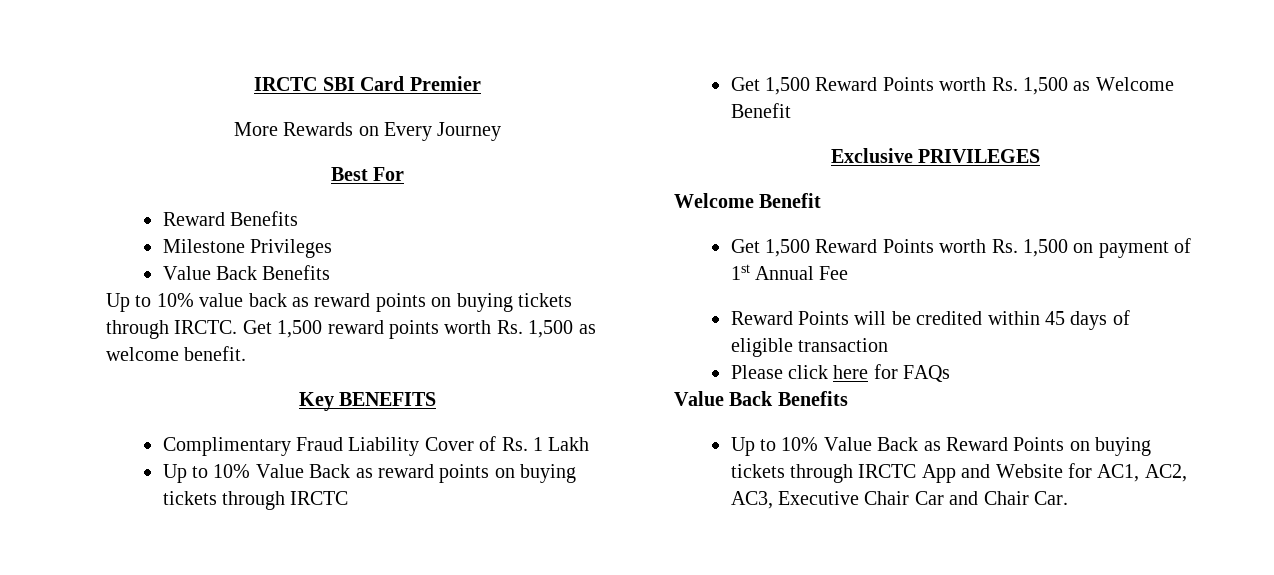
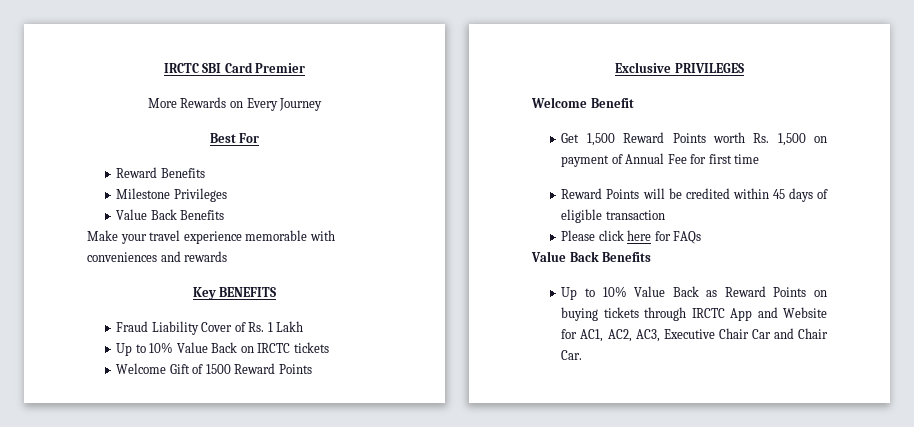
- Up to 10% value back as reward points on buying tickets through IRCTC. Get 1,500 reward points worth Rs. 1,500 as welcome benefit.
+ Make your travel experience memorable with conveniences and rewards
- Complimentary Fraud Liability Cover of Rs. 1 Lakh
+ Fraud Liability Cover of Rs. 1 Lakh
- Up to 10% Value Back as reward points on buying tickets through IRCTC
- Get 1,500 Reward Points worth Rs. 1,500 as Welcome Benefit
+ Up to 10% Value Back on IRCTC tickets
+ Welcome Gift of 1500 Reward Points
- Get 1,500 Reward Points worth Rs. 1,500 on payment of 1st Annual Fee
+ Get 1,500 Reward Points worth Rs. 1,500 on payment of Annual Fee for first time

